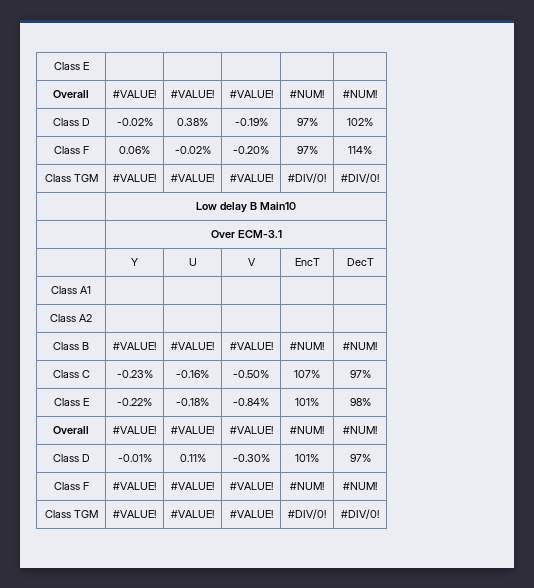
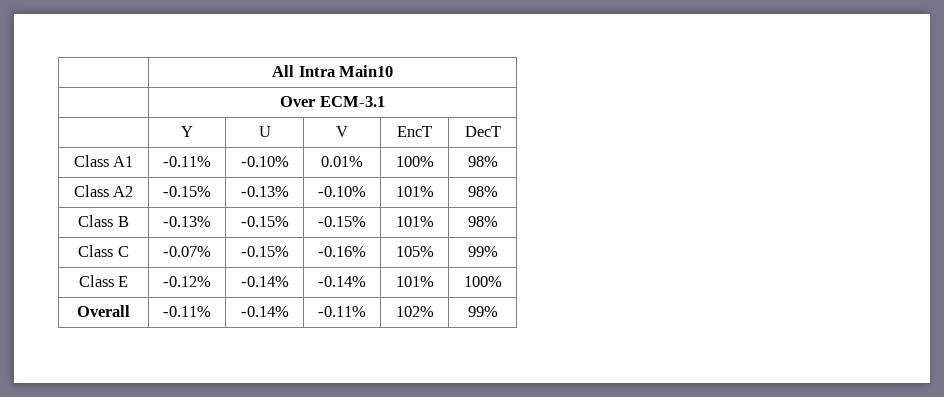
- Class E | | | | |
- Overall | #VALUE! | #VALUE! | #VALUE! | #NUM! | #NUM!
- Class D | -0.02% | 0.38% | -0.19% | 97% | 102%
- Class F | 0.06% | -0.02% | -0.20% | 97% | 114%
- Class TGM | #VALUE! | #VALUE! | #VALUE! | #DIV/0! | #DIV/0!
- | Low delay B Main10
+ | All Intra Main10
- Class A1 | | | | |
- Class A2 | | | | |
- Class B | #VALUE! | #VALUE! | #VALUE! | #NUM! | #NUM!
- Class C | -0.23% | -0.16% | -0.50% | 107% | 97%
- Class E | -0.22% | -0.18% | -0.84% | 101% | 98%
- Overall | #VALUE! | #VALUE! | #VALUE! | #NUM! | #NUM!
- Class D | -0.01% | 0.11% | -0.30% | 101% | 97%
- Class F | #VALUE! | #VALUE! | #VALUE! | #NUM! | #NUM!
- Class TGM | #VALUE! | #VALUE! | #VALUE! | #DIV/0! | #DIV/0!
+ Class A1 | -0.11% | -0.10% | 0.01% | 100% | 98%
+ Class A2 | -0.15% | -0.13% | -0.10% | 101% | 98%
+ Class B | -0.13% | -0.15% | -0.15% | 101% | 98%
+ Class C | -0.07% | -0.15% | -0.16% | 105% | 99%
+ Class E | -0.12% | -0.14% | -0.14% | 101% | 100%
+ Overall | -0.11% | -0.14% | -0.11% | 102% | 99%

